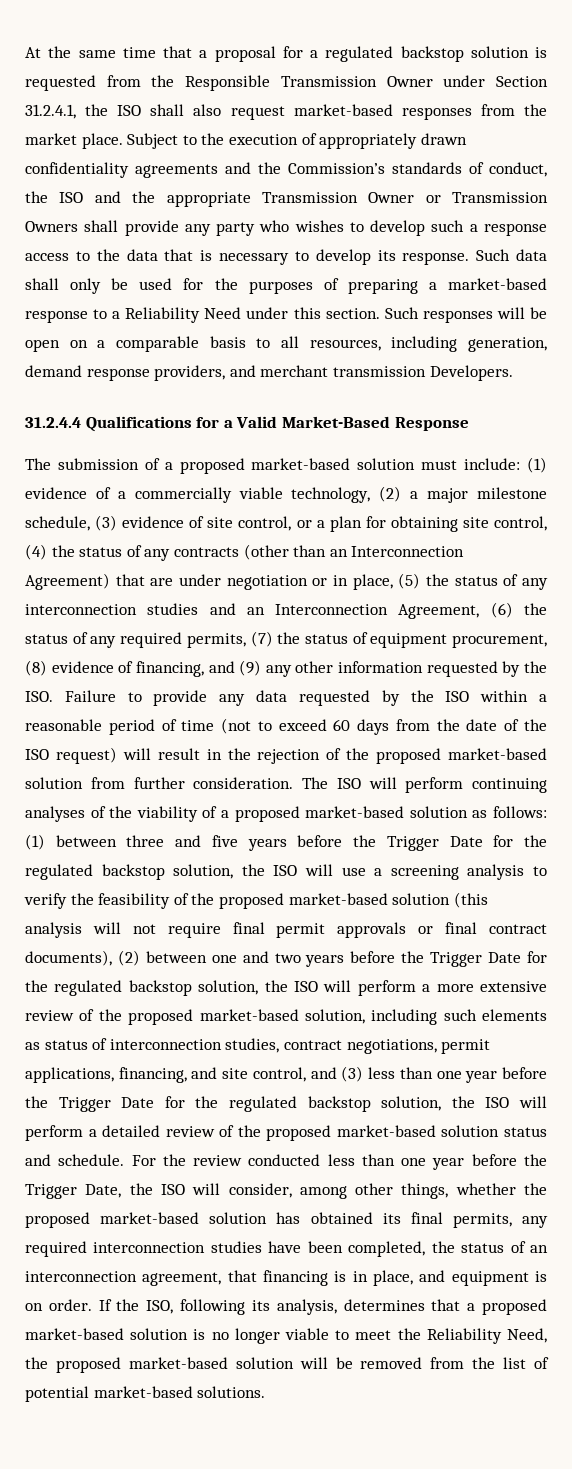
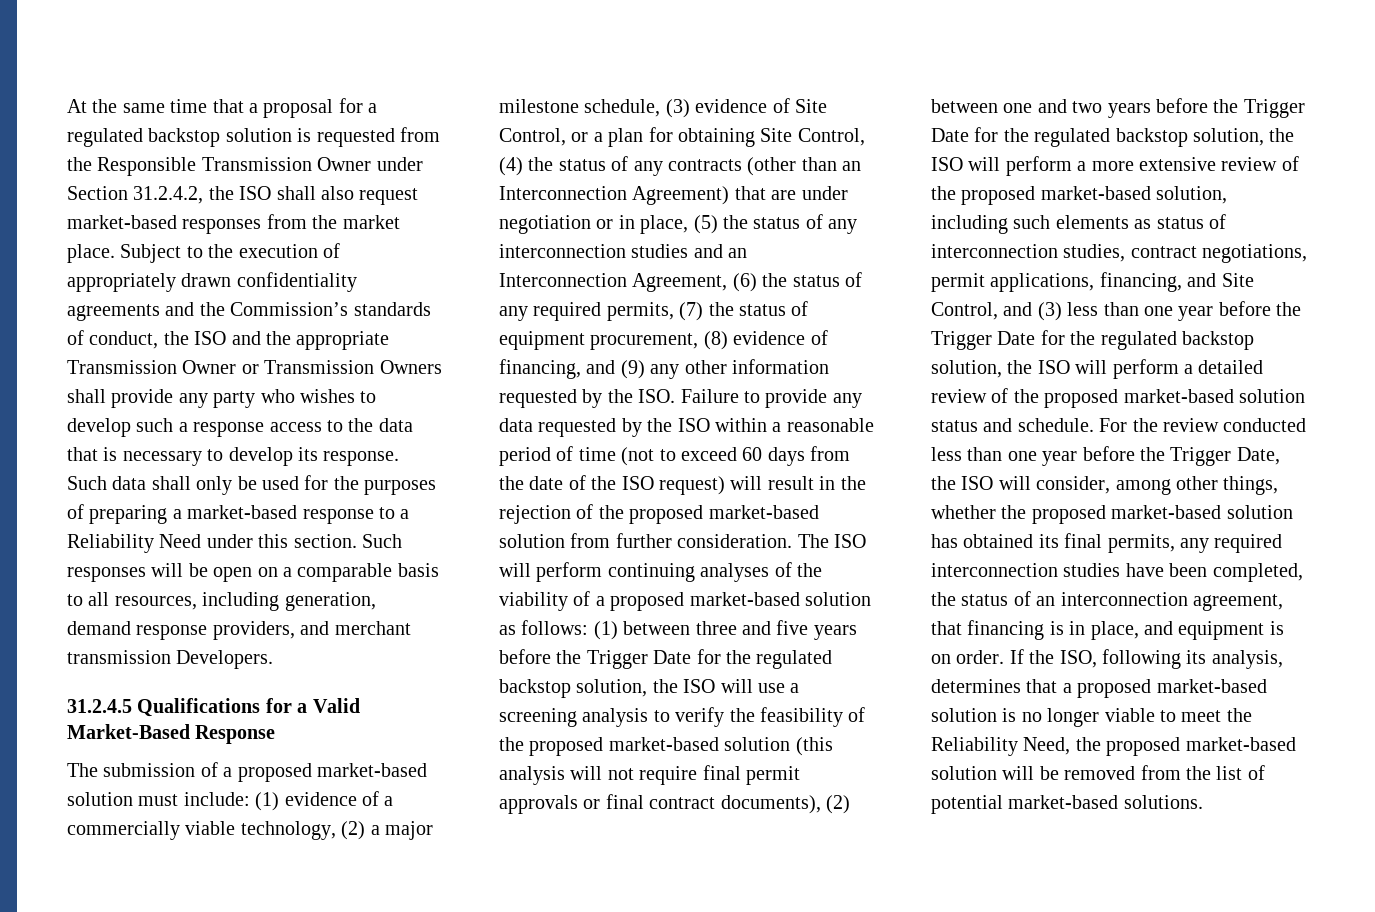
- At the same time that a proposal for a regulated backstop solution is requested from the Responsible Transmission Owner under Section 31.2.4.1, the ISO shall also request market-based responses from the market place.
+ At the same time that a proposal for a regulated backstop solution is requested from the Responsible Transmission Owner under Section 31.2.4.2, the ISO shall also request market-based responses from the market place.
- 31.2.4.4 Qualifications for a Valid Market-Based Response
+ 31.2.4.5 Qualifications for a Valid Market-Based Response
- (1) evidence of a commercially viable technology, (2) a major milestone schedule, (3) evidence of site control, or a plan for obtaining site control, (4) the status of any contracts (other than an Interconnection Agreement) that are under negotiation or in place, (5) the status of any interconnection studies and an Interconnection Agreement, (6) the status of any required permits, (7) the status of equipment procurement, (8) evidence of financing, and (9) any other information requested by the ISO. Failure to provide any data requested by the ISO within a reasonable period of time (not to exceed 60 days from the date of the ISO request) will result in the rejection of the proposed market-based solution from further consideration.
+ (1) evidence of a commercially viable technology, (2) a major milestone schedule, (3) evidence of Site Control, or a plan for obtaining Site Control, (4) the status of any contracts (other than an Interconnection Agreement) that are under negotiation or in place, (5) the status of any interconnection studies and an Interconnection Agreement, (6) the status of any required permits, (7) the status of equipment procurement, (8) evidence of financing, and (9) any other information requested by the ISO. Failure to provide any data requested by the ISO within a reasonable period of time (not to exceed 60 days from the date of the ISO request) will result in the rejection of the proposed market-based solution from further consideration.
- (1) between three and five years before the Trigger Date for the regulated backstop solution, the ISO will use a screening analysis to verify the feasibility of the proposed market-based solution (this analysis will not require final permit approvals or final contract documents), (2) between one and two years before the Trigger Date for the regulated backstop solution, the ISO will perform a more extensive review of the proposed market-based solution, including such elements as status of interconnection studies, contract negotiations, permit applications, financing, and site control, and (3) less than one year before the Trigger Date for the regulated backstop solution, the ISO will perform a detailed review of the proposed market-based solution status and schedule.
+ (1) between three and five years before the Trigger Date for the regulated backstop solution, the ISO will use a screening analysis to verify the feasibility of the proposed market-based solution (this analysis will not require final permit approvals or final contract documents), (2) between one and two years before the Trigger Date for the regulated backstop solution, the ISO will perform a more extensive review of the proposed market-based solution, including such elements as status of interconnection studies, contract negotiations, permit applications, financing, and Site Control, and (3) less than one year before the Trigger Date for the regulated backstop solution, the ISO will perform a detailed review of the proposed market-based solution status and schedule.

